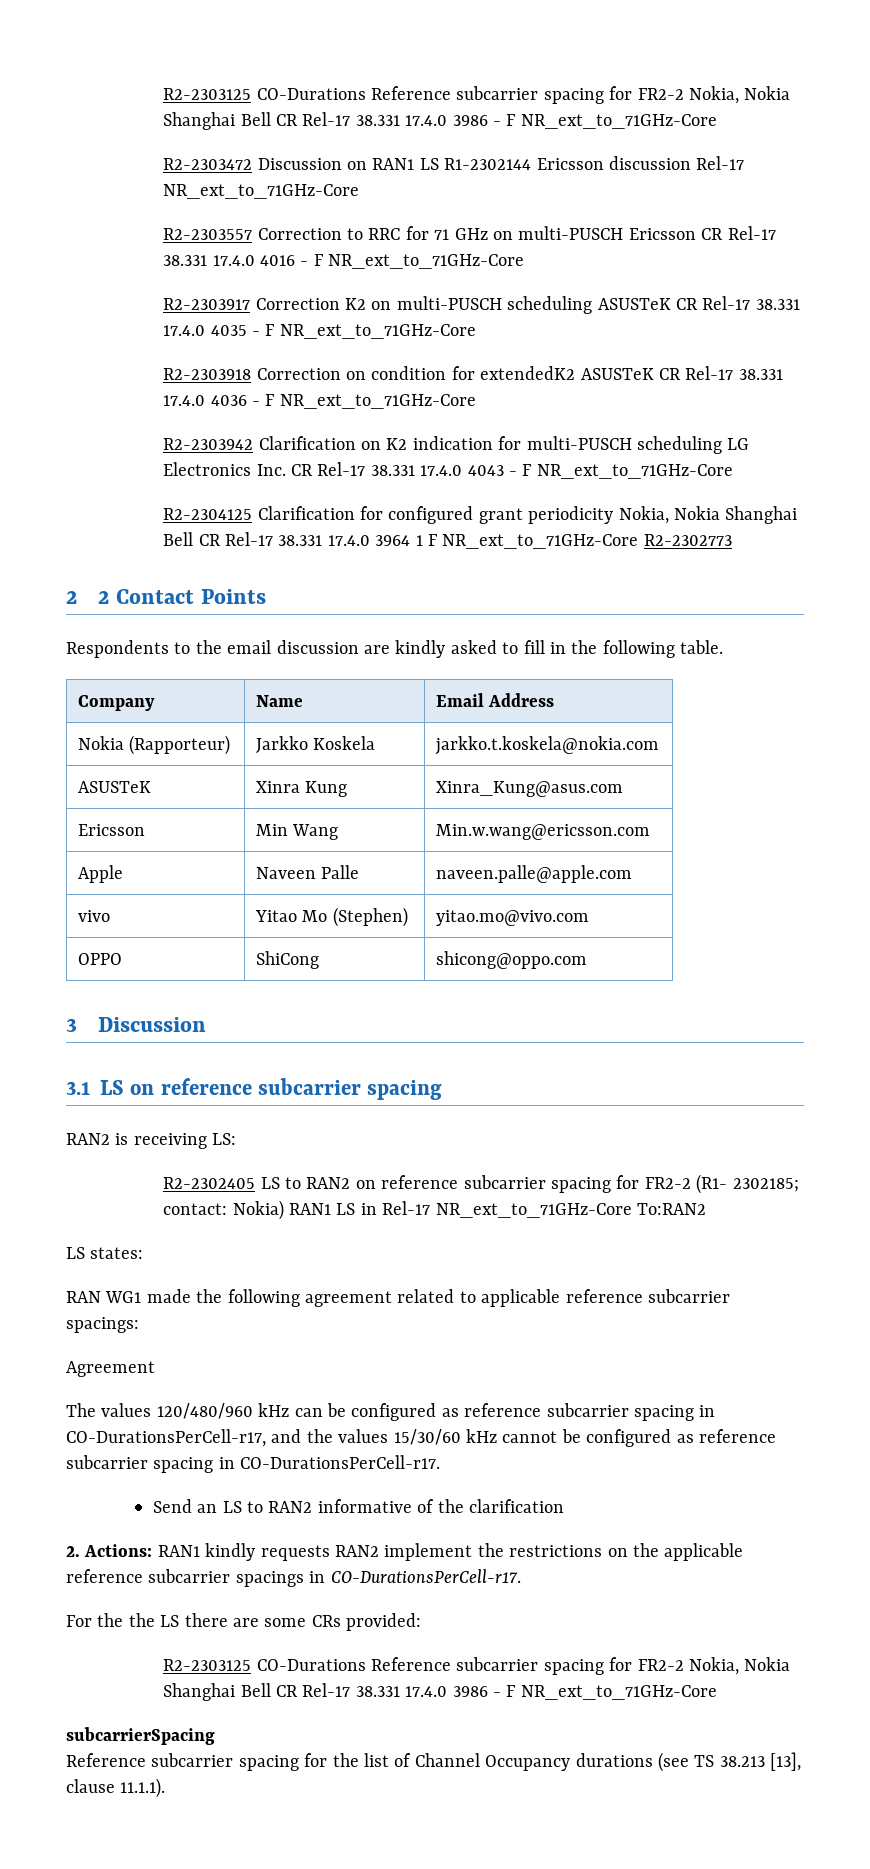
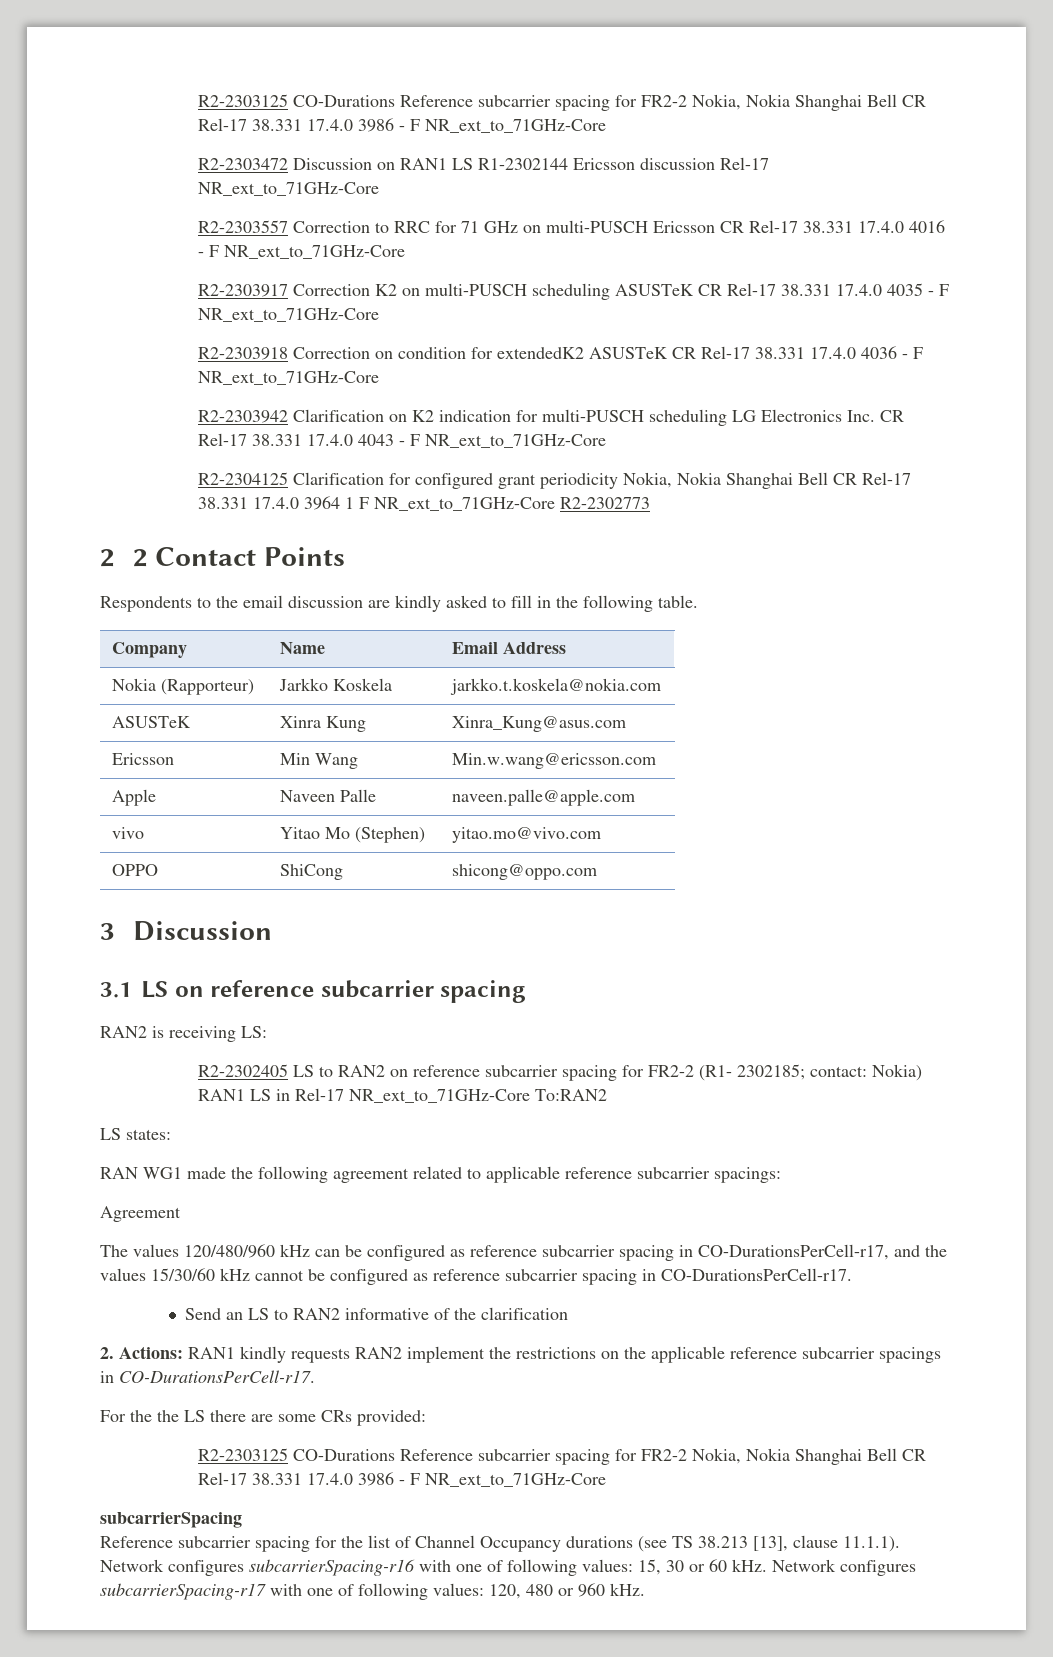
- Reference subcarrier spacing for the list of Channel Occupancy durations (see TS 38.213 [13], clause 11.1.1).
+ Reference subcarrier spacing for the list of Channel Occupancy durations (see TS 38.213 [13], clause 11.1.1). Network configures subcarrierSpacing-r16 with one of following values: 15, 30 or 60 kHz. Network configures subcarrierSpacing-r17 with one of following values: 120, 480 or 960 kHz.

